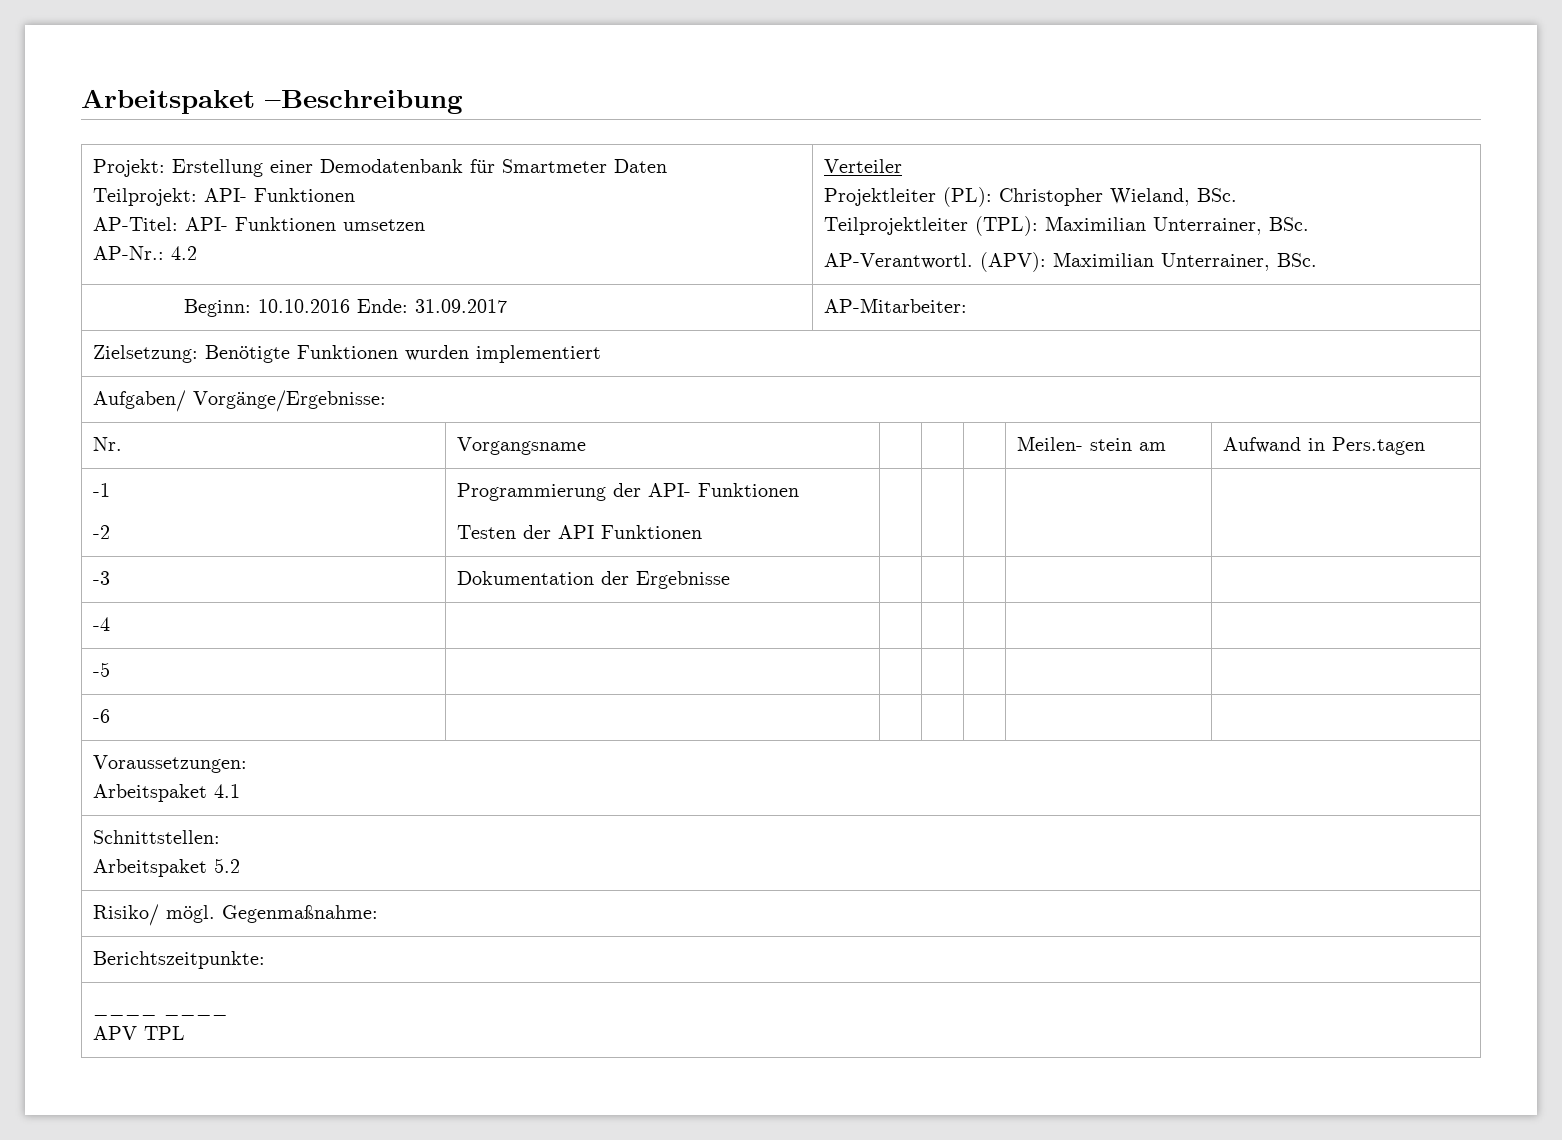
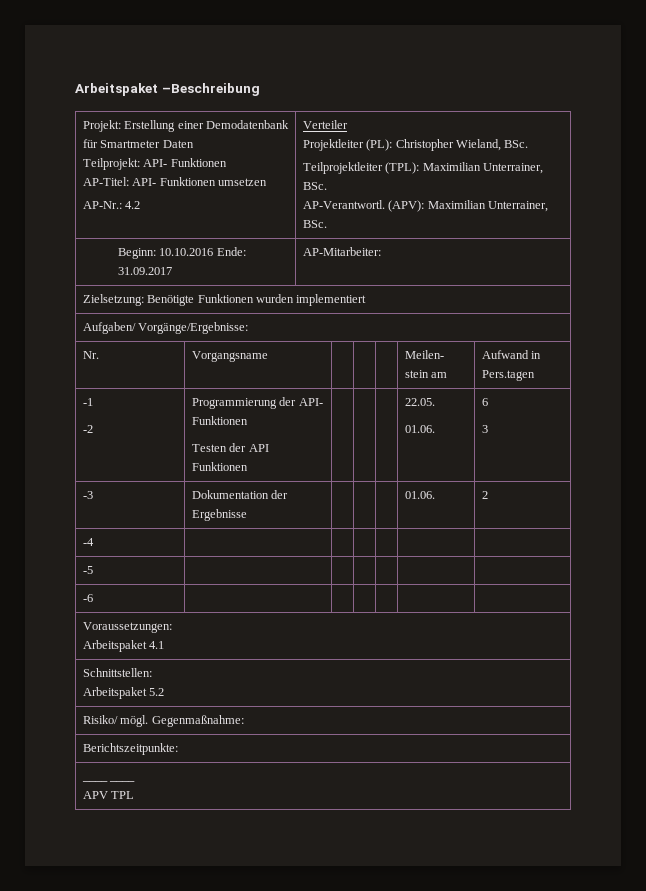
  -1
  -2 | Programmierung der API- Funktionen
- Testen der API Funktionen | | | | |
+ Testen der API Funktionen | | | | 22.05.
+ 01.06. | 6
+ 3
- -3 | Dokumentation der Ergebnisse | | | | |
+ -3 | Dokumentation der Ergebnisse | | | | 01.06. | 2

